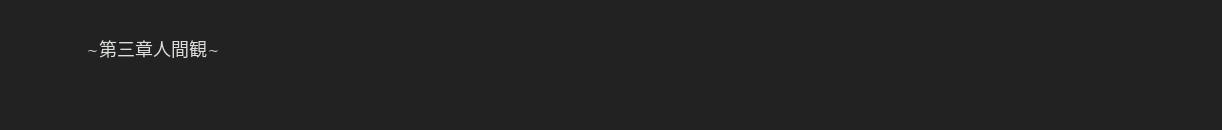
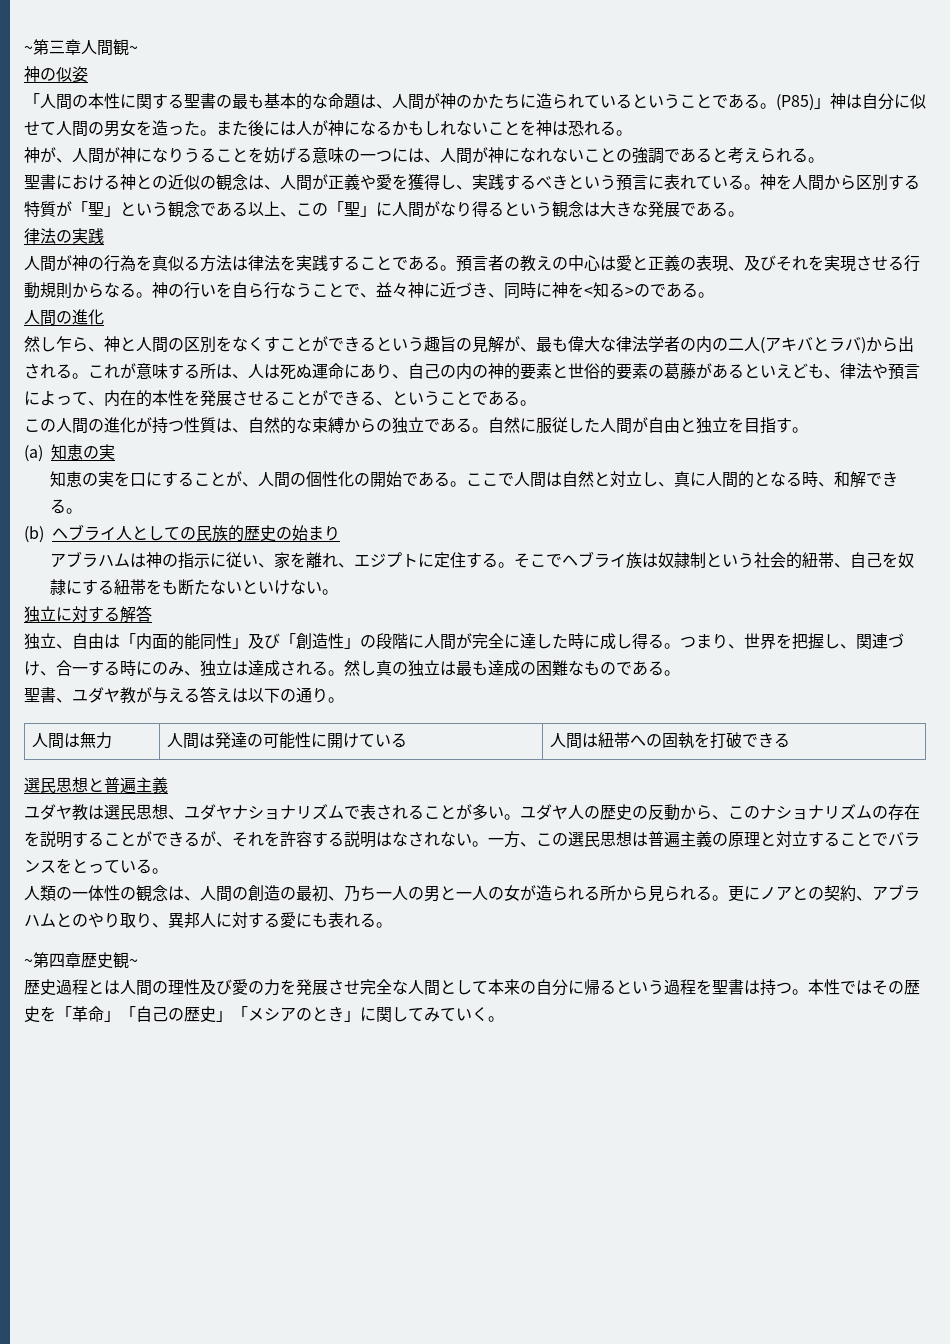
+ 神の似姿
+ 「人間の本性に関する聖書の最も基本的な命題は、人間が神のかたちに造られているということである。(P85)」神は自分に似せて人間の男女を造った。また後には人が神になるかもしれないことを神は恐れる。
+ 神が、人間が神になりうることを妨げる意味の一つには、人間が神になれないことの強調であると考えられる。
+ 聖書における神との近似の観念は、人間が正義や愛を獲得し、実践するべきという預言に表れている。神を人間から区別する特質が「聖」という観念である以上、この「聖」に人間がなり得るという観念は大きな発展である。
+ 律法の実践
+ 人間が神の行為を真似る方法は律法を実践することである。預言者の教えの中心は愛と正義の表現、及びそれを実現させる行動規則からなる。神の行いを自ら行なうことで、益々神に近づき、同時に神を<知る>のである。
+ 人間の進化
+ 然し乍ら、神と人間の区別をなくすことができるという趣旨の見解が、最も偉大な律法学者の内の二人(アキバとラバ)から出される。これが意味する所は、人は死ぬ運命にあり、自己の内の神的要素と世俗的要素の葛藤があるといえども、律法や預言によって、内在的本性を発展させることができる、ということである。
+ この人間の進化が持つ性質は、自然的な束縛からの独立である。自然に服従した人間が自由と独立を目指す。
+ (a)知恵の実
+ 知恵の実を口にすることが、人間の個性化の開始である。ここで人間は自然と対立し、真に人間的となる時、和解できる。
+ (b)ヘブライ人としての民族的歴史の始まり
+ アブラハムは神の指示に従い、家を離れ、エジプトに定住する。そこでヘブライ族は奴隷制という社会的紐帯、自己を奴隷にする紐帯をも断たないといけない。
+ 独立に対する解答
+ 独立、自由は「内面的能同性」及び「創造性」の段階に人間が完全に達した時に成し得る。つまり、世界を把握し、関連づけ、合一する時にのみ、独立は達成される。然し真の独立は最も達成の困難なものである。
+ 聖書、ユダヤ教が与える答えは以下の通り。
+ 人間は無力 | 人間は発達の可能性に開けている | 人間は紐帯への固執を打破できる
+ 選民思想と普遍主義
+ ユダヤ教は選民思想、ユダヤナショナリズムで表されることが多い。ユダヤ人の歴史の反動から、このナショナリズムの存在を説明することができるが、それを許容する説明はなされない。一方、この選民思想は普遍主義の原理と対立することでバランスをとっている。
+ 人類の一体性の観念は、人間の創造の最初、乃ち一人の男と一人の女が造られる所から見られる。更にノアとの契約、アブラハムとのやり取り、異邦人に対する愛にも表れる。
+ ~第四章歴史観~
+ 歴史過程とは人間の理性及び愛の力を発展させ完全な人間として本来の自分に帰るという過程を聖書は持つ。本性ではその歴史を「革命」「自己の歴史」「メシアのとき」に関してみていく。

